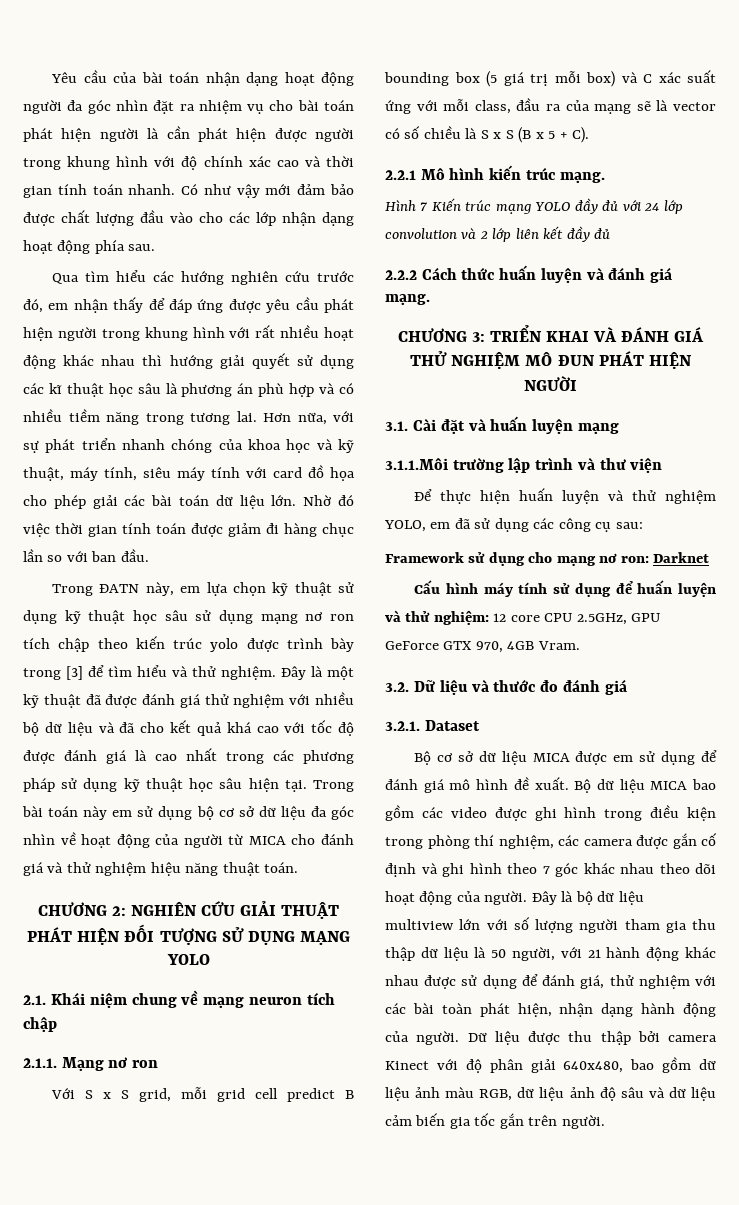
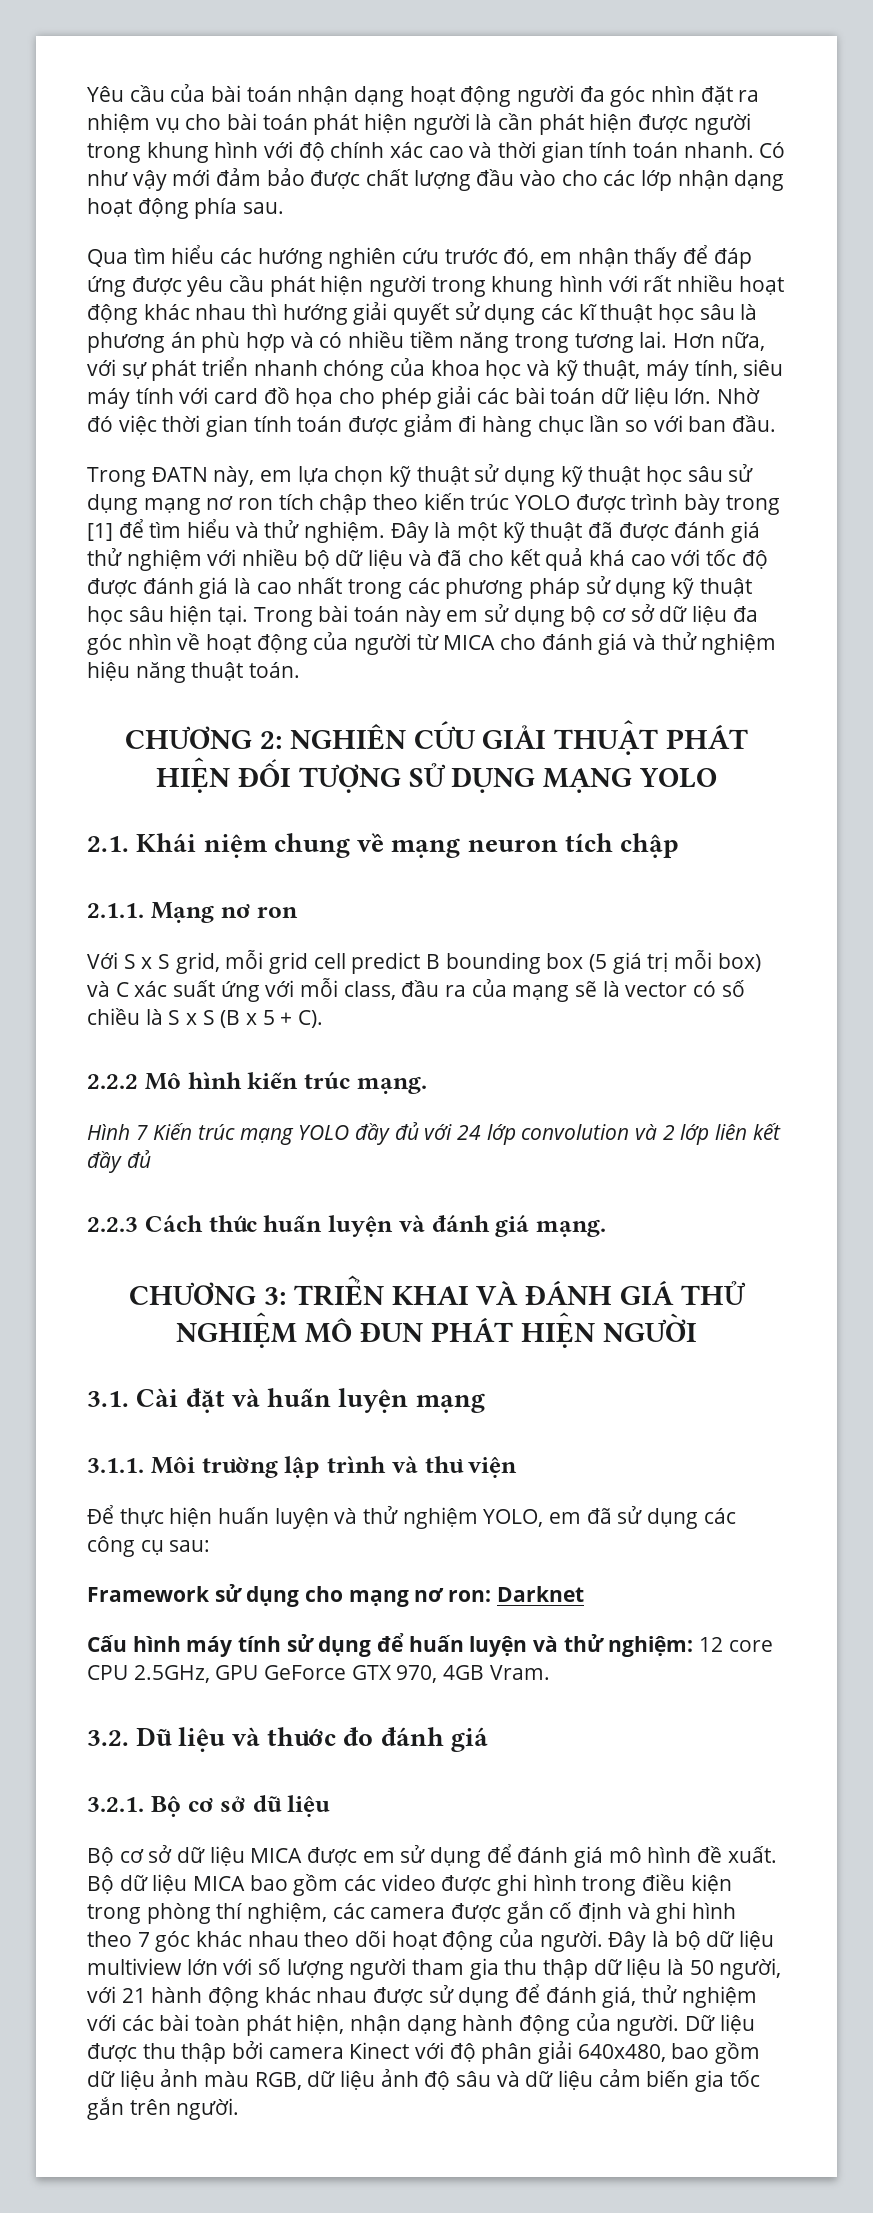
- Trong ĐATN này, em lựa chọn kỹ thuật sử dụng kỹ thuật học sâu sử dụng mạng nơ ron tích chập theo kiến trúc yolo được trình bày trong [3] để tìm hiểu và thử nghiệm.
+ Trong ĐATN này, em lựa chọn kỹ thuật sử dụng kỹ thuật học sâu sử dụng mạng nơ ron tích chập theo kiến trúc YOLO được trình bày trong [1] để tìm hiểu và thử nghiệm.
- 2.2.1 Mô hình kiến trúc mạng.
+ 2.2.2 Mô hình kiến trúc mạng.
- 2.2.2 Cách thức huấn luyện và đánh giá mạng.
+ 2.2.3 Cách thức huấn luyện và đánh giá mạng.
- 3.1.1.Môi trường lập trình và thư viện
+ 3.1.1. Môi trường lập trình và thư viện
- 3.2.1. Dataset
+ 3.2.1. Bộ cơ sở dữ liệu

